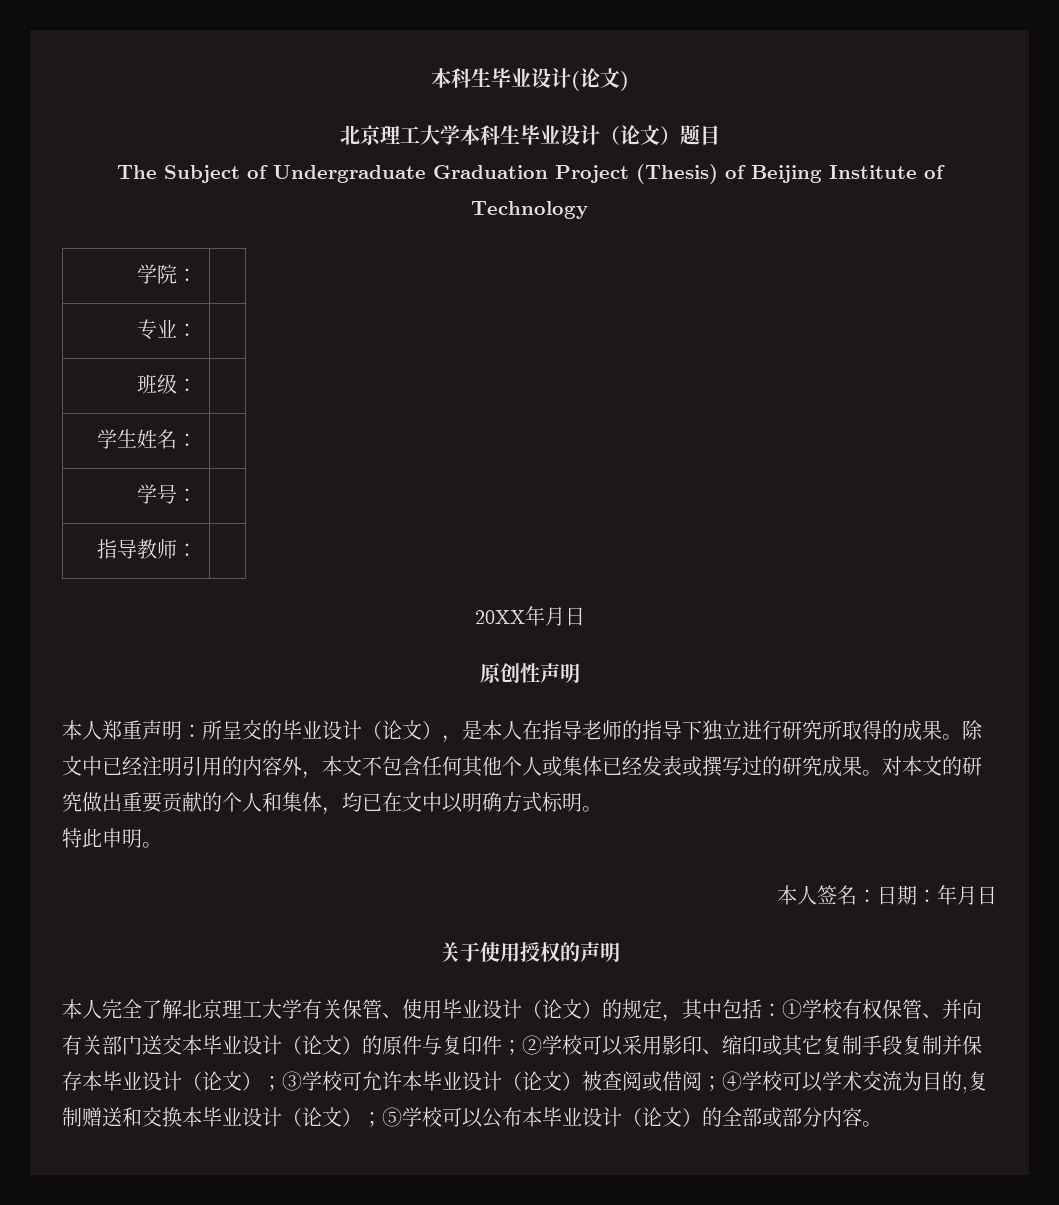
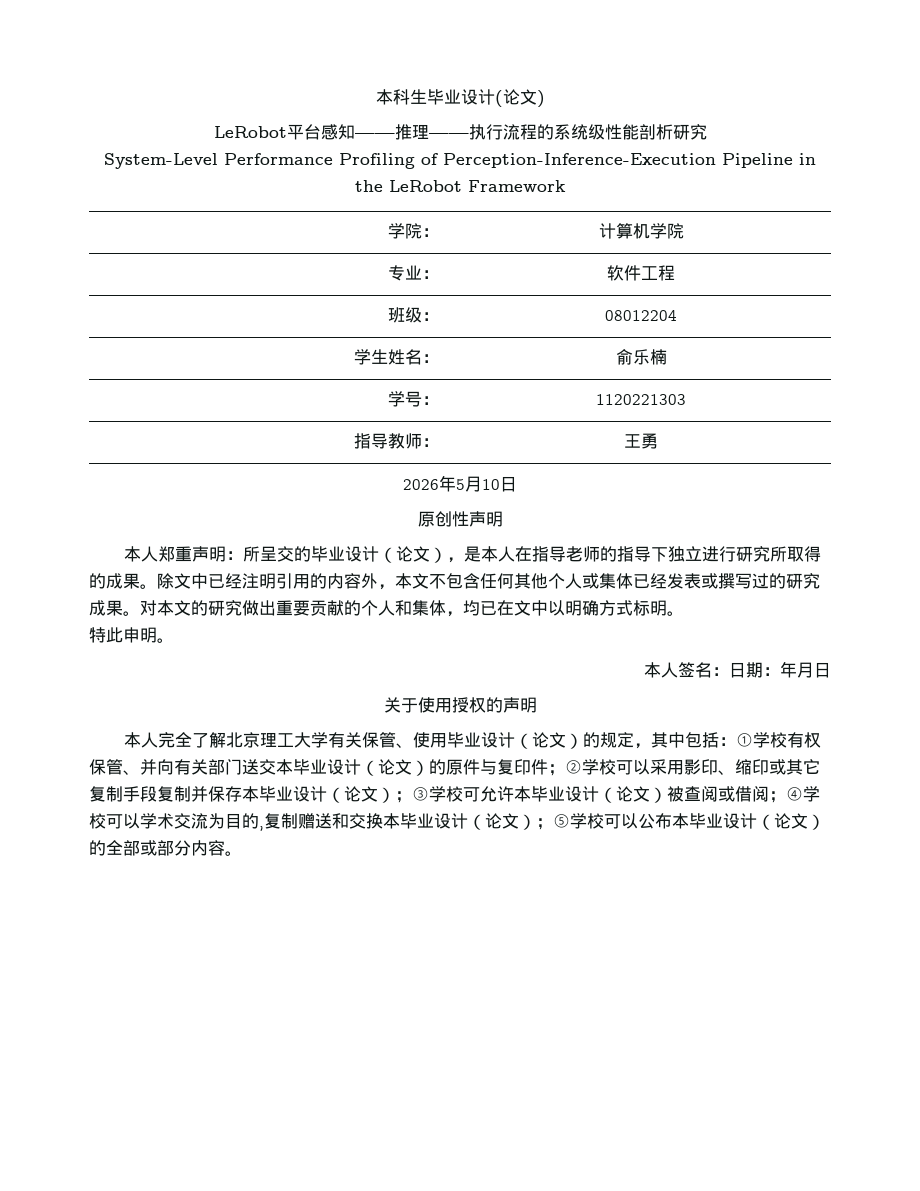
- 北京理工大学本科生毕业设计（论文）题目
- The Subject of Undergraduate Graduation Project (Thesis) of Beijing Institute of Technology
+ LeRobot平台感知——推理——执行流程的系统级性能剖析研究
+ System-Level Performance Profiling of Perception-Inference-Execution Pipeline in the LeRobot Framework
- 学院： |
+ 学院： | 计算机学院
- 专业： |
+ 专业： | 软件工程
- 班级： |
+ 班级： | 08012204
- 学生姓名： |
+ 学生姓名： | 俞乐楠
- 学号： |
+ 学号： | 1120221303
- 指导教师： |
- 20XX年月日
+ 指导教师： | 王勇
+ 2026年5月10日

